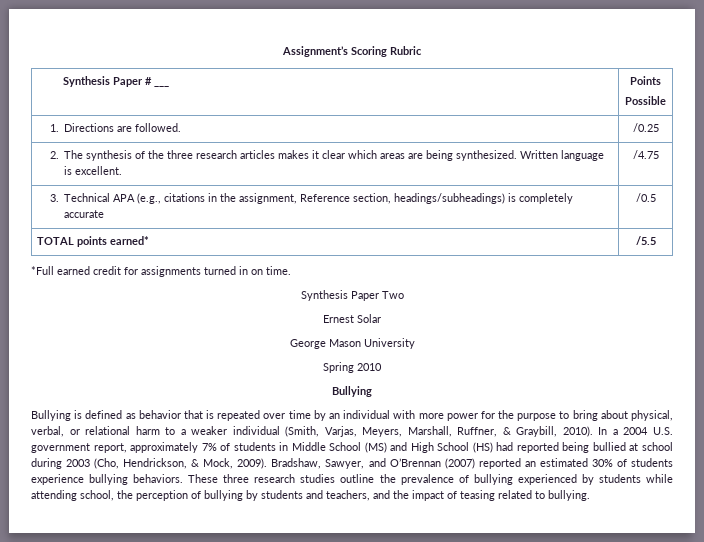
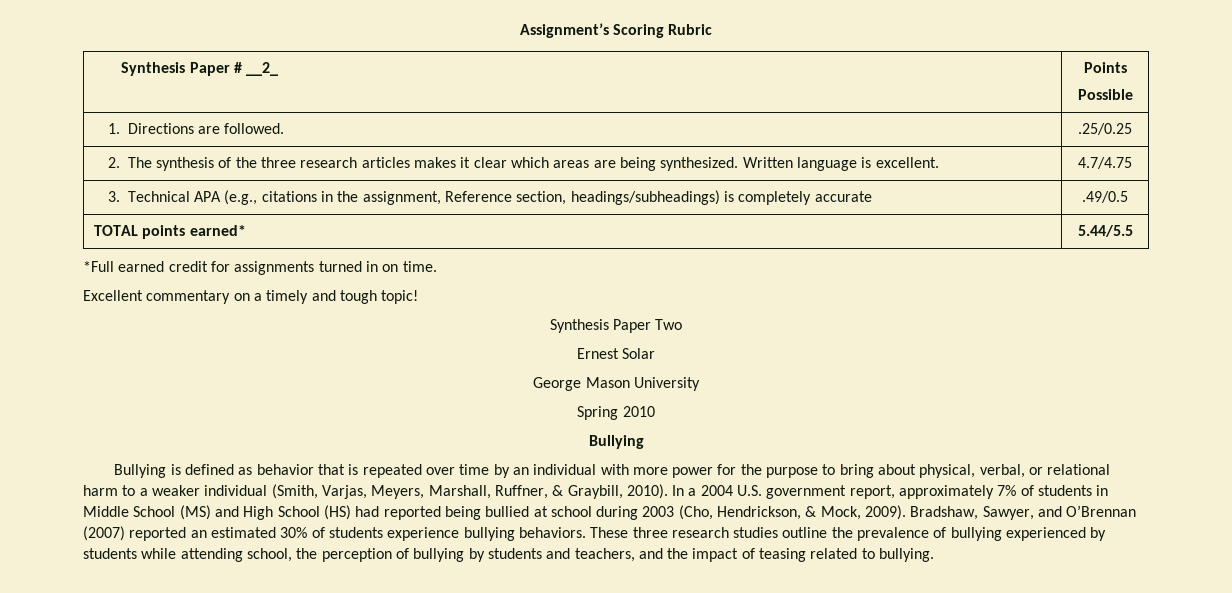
- Synthesis Paper # ___ | Points
+ Synthesis Paper # __2_ | Points
- 1. Directions are followed. | /0.25
+ 1. Directions are followed. | .25/0.25
- 2. The synthesis of the three research articles makes it clear which areas are being synthesized. Written language is excellent. | /4.75
+ 2. The synthesis of the three research articles makes it clear which areas are being synthesized. Written language is excellent. | 4.7/4.75
- 3. Technical APA (e.g., citations in the assignment, Reference section, headings/subheadings) is completely accurate | /0.5
+ 3. Technical APA (e.g., citations in the assignment, Reference section, headings/subheadings) is completely accurate | .49/0.5
- TOTAL points earned* | /5.5
+ TOTAL points earned* | 5.44/5.5
+ Excellent commentary on a timely and tough topic!

